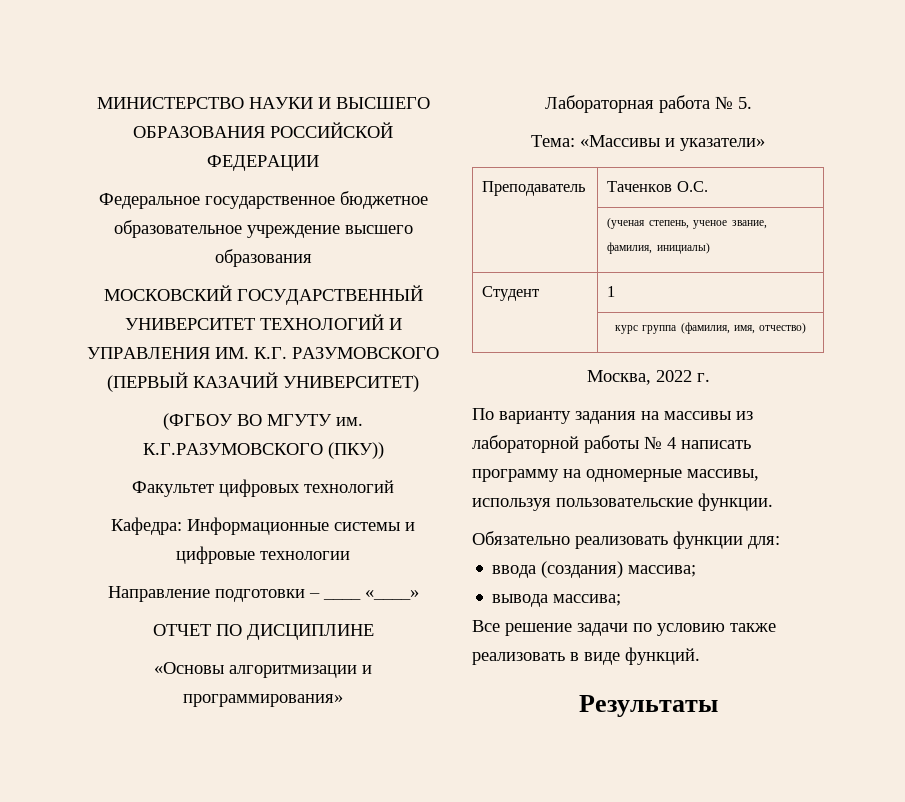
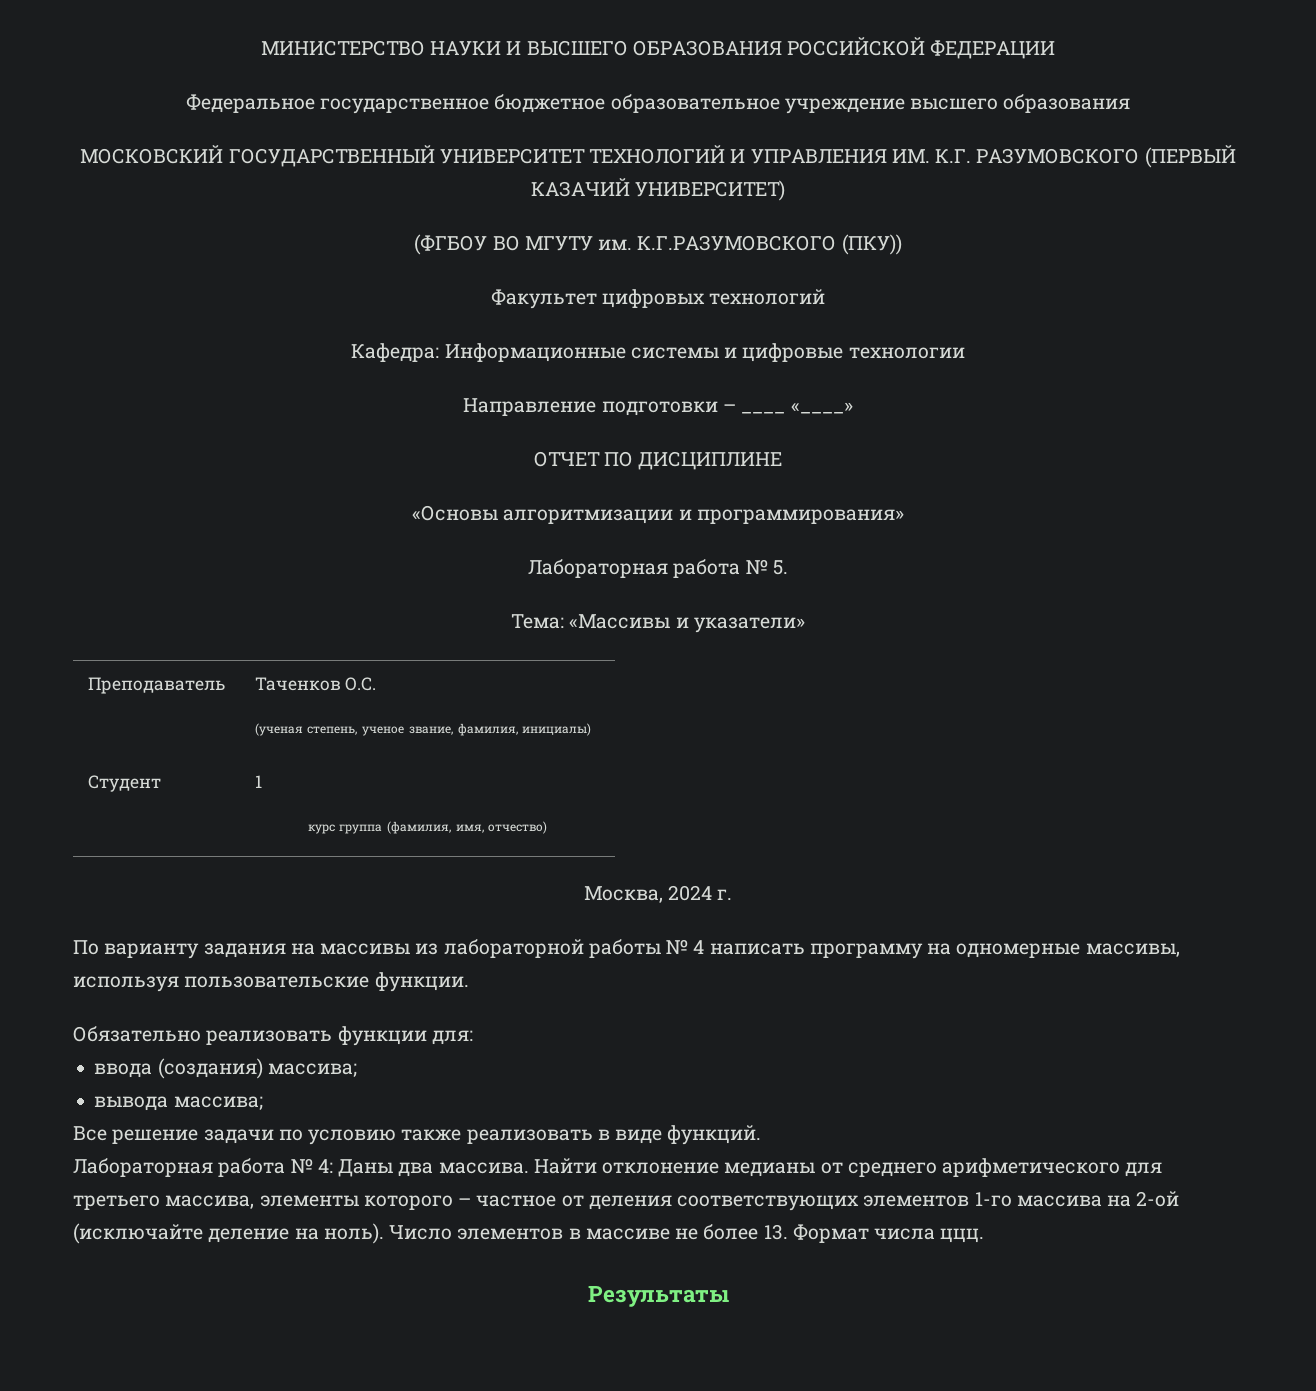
- Москва, 2022 г.
+ Москва, 2024 г.
+ Лабораторная работа № 4: Даны два массива. Найти отклонение медианы от среднего арифметического для третьего массива, элементы которого – частное от деления соответствующих элементов 1-го массива на 2-ой (исключайте деление на ноль). Число элементов в массиве не более 13. Формат числа ццц.

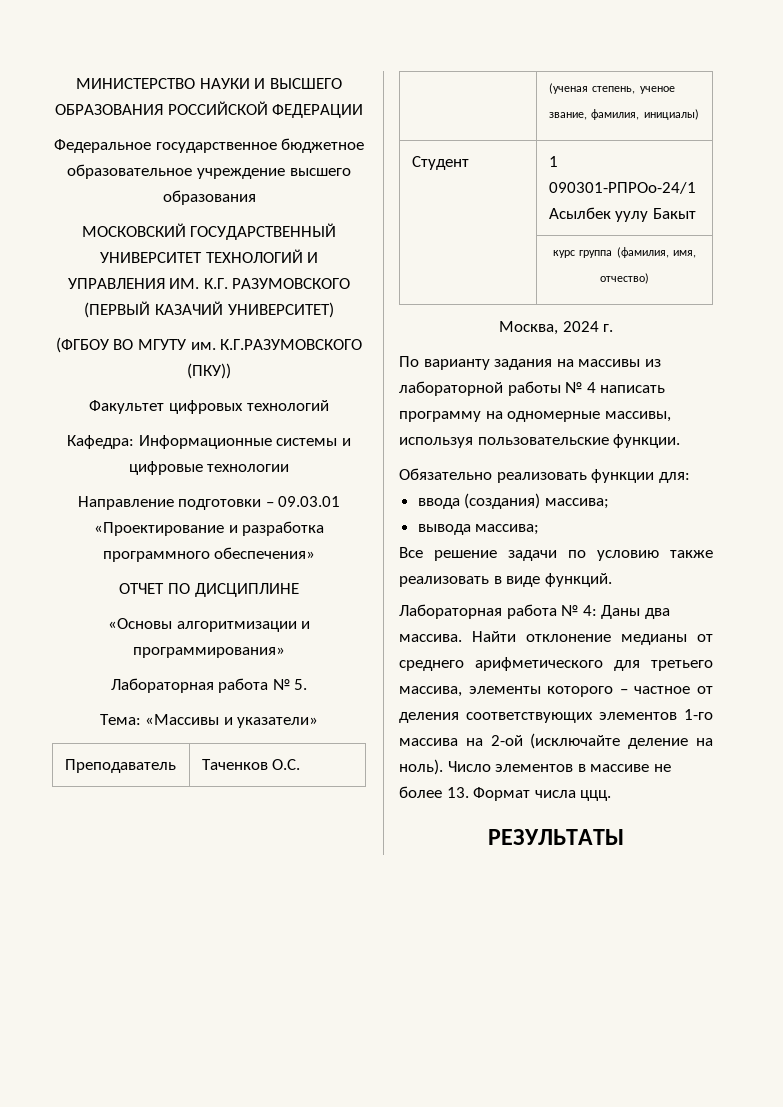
- Направление подготовки – ____ «____»
+ Направление подготовки – 09.03.01 «Проектирование и разработка программного обеспечения»
- Студент | 1
+ Студент | 1 090301-РПРОо-24/1 Асылбек уулу Бакыт
- Результаты
+ РЕЗУЛЬТАТЫ

